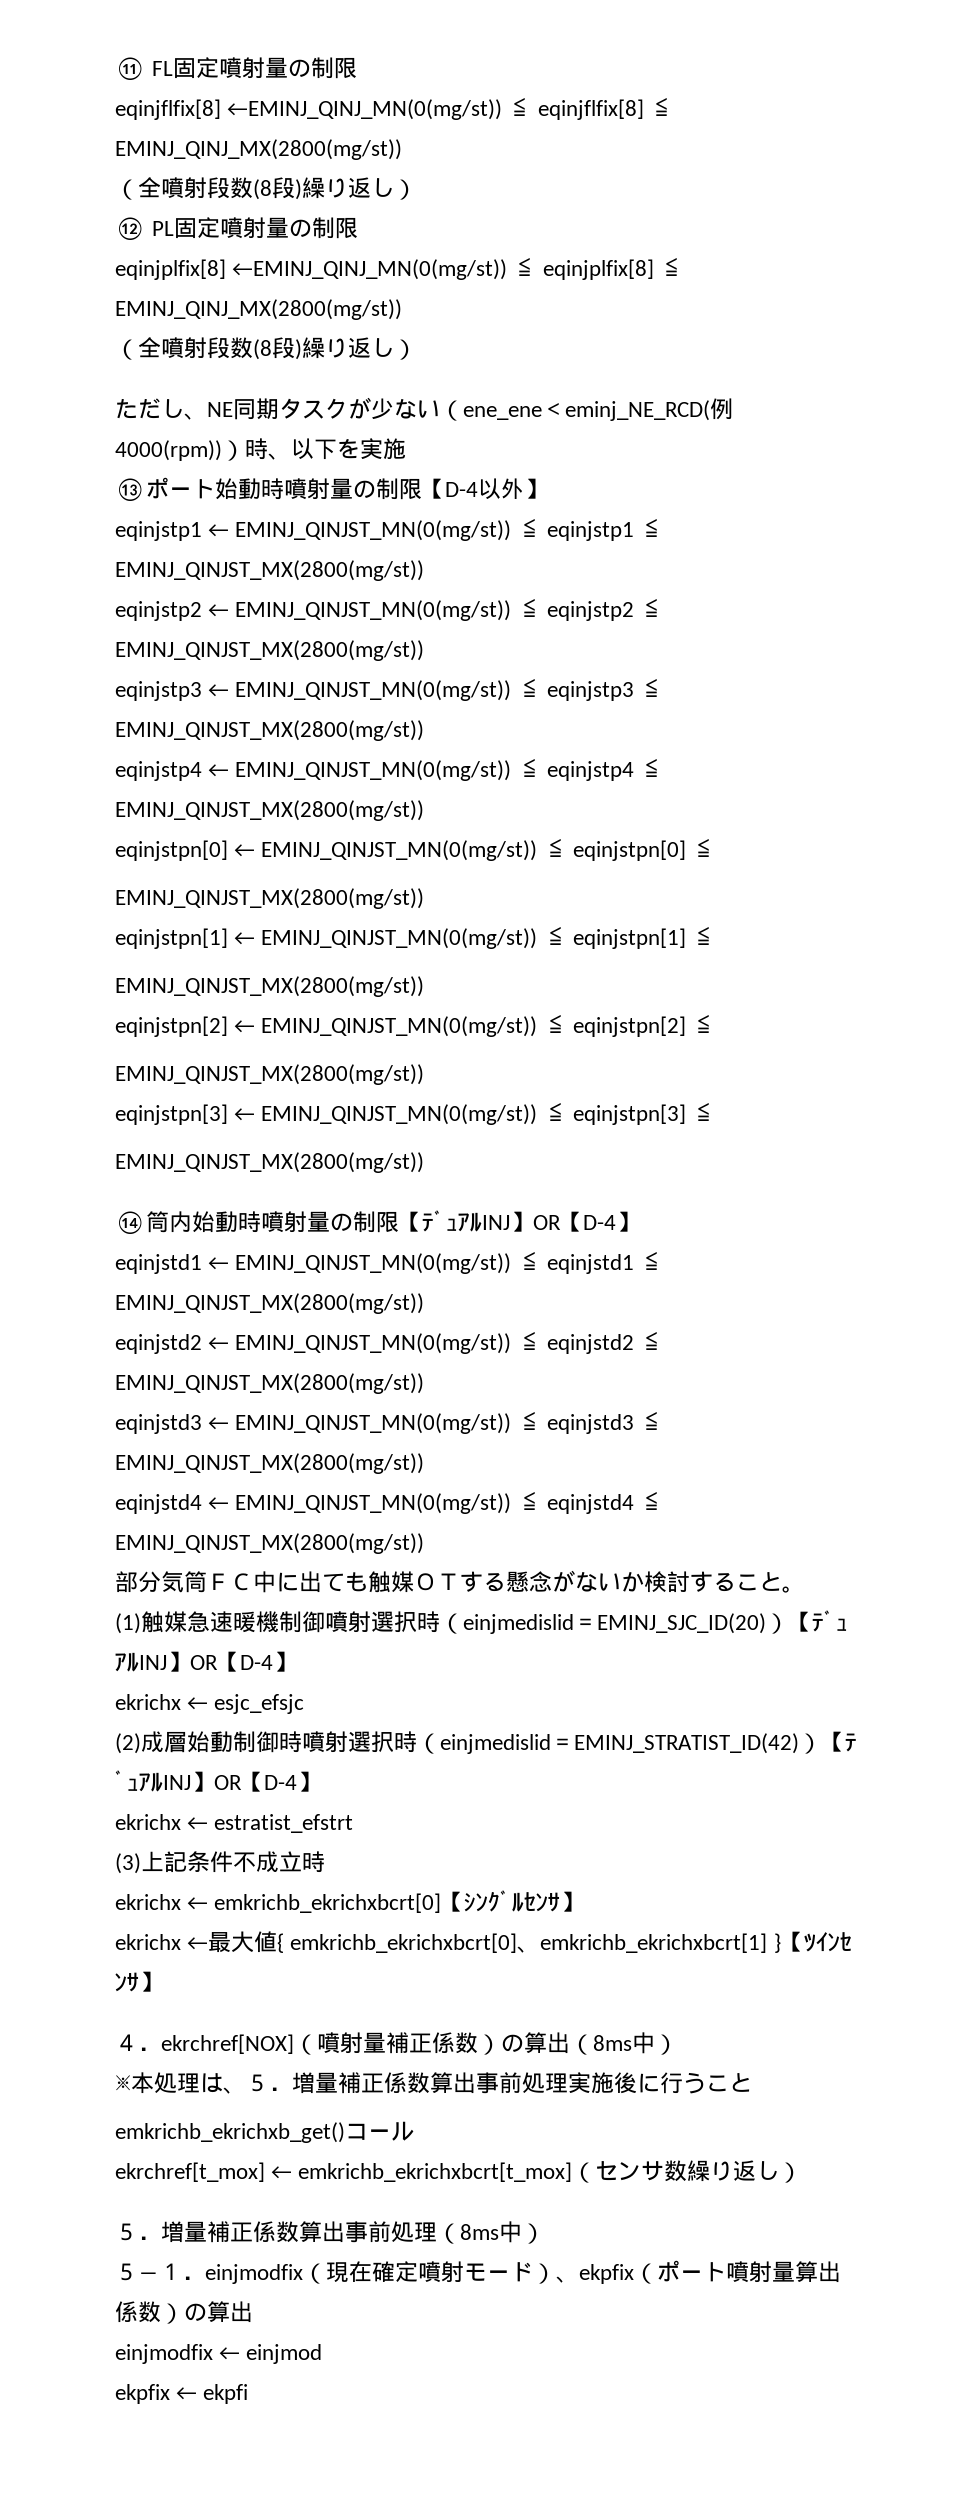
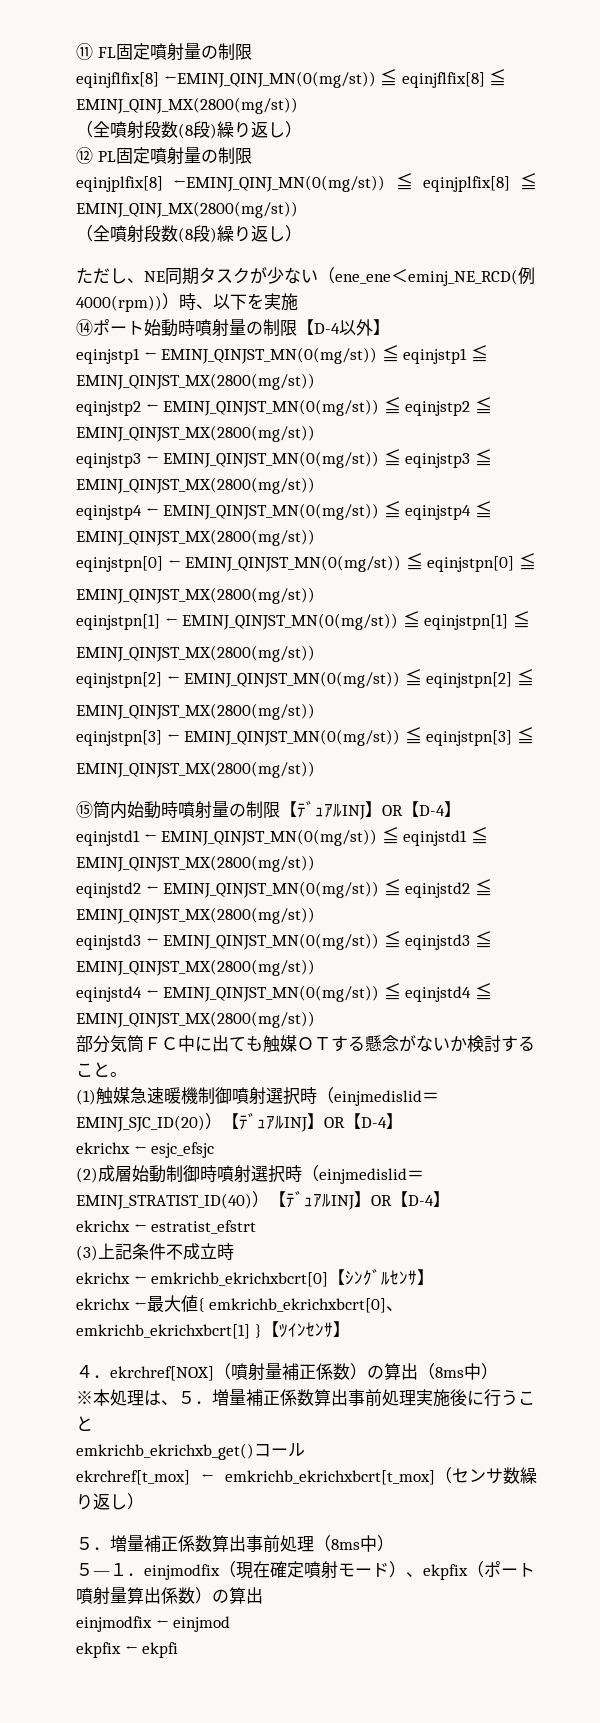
- ⑬ポート始動時噴射量の制限【D-4以外】
+ ⑭ポート始動時噴射量の制限【D-4以外】
- ⑭筒内始動時噴射量の制限【ﾃﾞｭｱﾙINJ】OR【D-4】
+ ⑮筒内始動時噴射量の制限【ﾃﾞｭｱﾙINJ】OR【D-4】
- (2)成層始動制御時噴射選択時（einjmedislid＝EMINJ_STRATIST_ID(42)）【ﾃﾞｭｱﾙINJ】OR【D-4】
+ (2)成層始動制御時噴射選択時（einjmedislid＝EMINJ_STRATIST_ID(40)）【ﾃﾞｭｱﾙINJ】OR【D-4】

